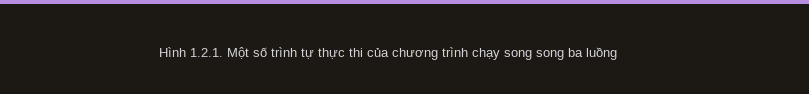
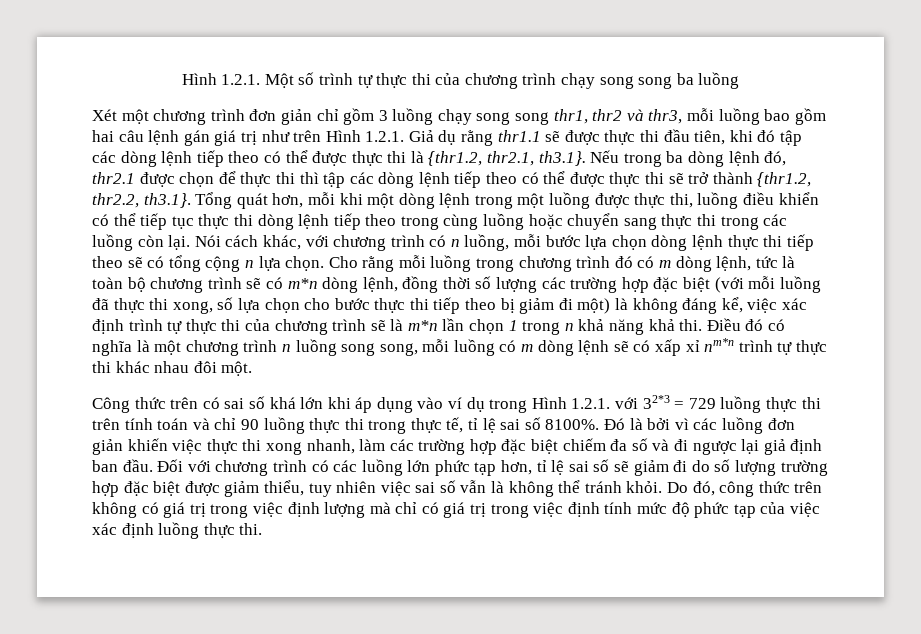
+ Xét một chương trình đơn giản chỉ gồm 3 luồng chạy song song thr1, thr2 và thr3, mỗi luồng bao gồm hai câu lệnh gán giá trị như trên Hình 1.2.1. Giả dụ rằng thr1.1 sẽ được thực thi đầu tiên, khi đó tập các dòng lệnh tiếp theo có thể được thực thi là {thr1.2, thr2.1, th3.1}. Nếu trong ba dòng lệnh đó, thr2.1 được chọn để thực thi thì tập các dòng lệnh tiếp theo có thể được thực thi sẽ trở thành {thr1.2, thr2.2, th3.1}. Tổng quát hơn, mỗi khi một dòng lệnh trong một luồng được thực thi, luồng điều khiển có thể tiếp tục thực thi dòng lệnh tiếp theo trong cùng luồng hoặc chuyển sang thực thi trong các luồng còn lại. Nói cách khác, với chương trình có n luồng, mỗi bước lựa chọn dòng lệnh thực thi tiếp theo sẽ có tổng cộng n lựa chọn. Cho rằng mỗi luồng trong chương trình đó có m dòng lệnh, tức là toàn bộ chương trình sẽ có m*n dòng lệnh, đồng thời số lượng các trường hợp đặc biệt (với mỗi luồng đã thực thi xong, số lựa chọn cho bước thực thi tiếp theo bị giảm đi một) là không đáng kể, việc xác định trình tự thực thi của chương trình sẽ là m*n lần chọn 1 trong n khả năng khả thi. Điều đó có nghĩa là một chương trình n luồng song song, mỗi luồng có m dòng lệnh sẽ có xấp xỉ nm*n trình tự thực thi khác nhau đôi một.
+ Công thức trên có sai số khá lớn khi áp dụng vào ví dụ trong Hình 1.2.1. với 32*3 = 729 luồng thực thi trên tính toán và chỉ 90 luồng thực thi trong thực tế, tỉ lệ sai số 8100%. Đó là bởi vì các luồng đơn giản khiến việc thực thi xong nhanh, làm các trường hợp đặc biệt chiếm đa số và đi ngược lại giả định ban đầu. Đối với chương trình có các luồng lớn phức tạp hơn, tỉ lệ sai số sẽ giảm đi do số lượng trường hợp đặc biệt được giảm thiểu, tuy nhiên việc sai số vẫn là không thể tránh khỏi. Do đó, công thức trên không có giá trị trong việc định lượng mà chỉ có giá trị trong việc định tính mức độ phức tạp của việc xác định luồng thực thi.

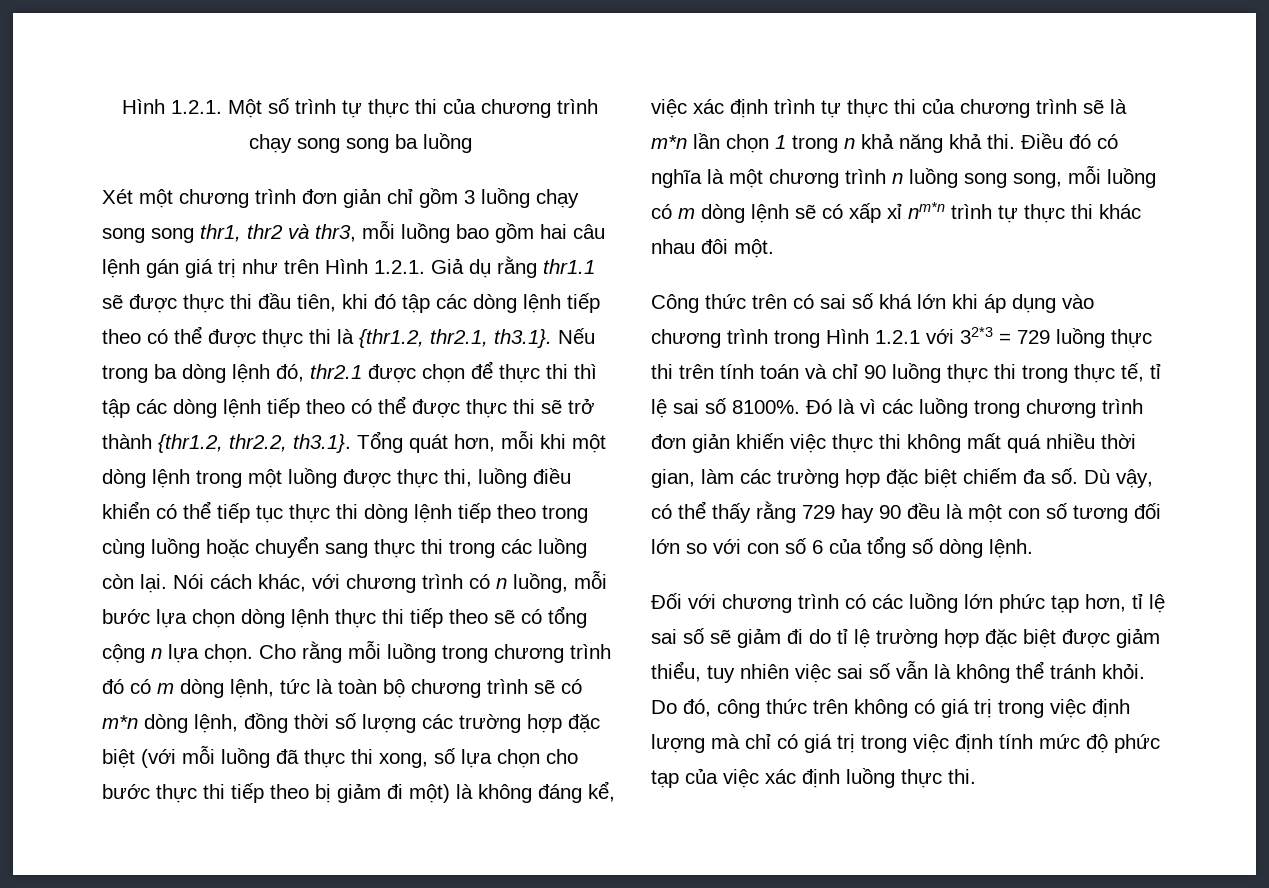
- Công thức trên có sai số khá lớn khi áp dụng vào ví dụ trong Hình 1.2.1. với 32*3 = 729 luồng thực thi trên tính toán và chỉ 90 luồng thực thi trong thực tế, tỉ lệ sai số 8100%.
+ Công thức trên có sai số khá lớn khi áp dụng vào chương trình trong Hình 1.2.1 với 32*3 = 729 luồng thực thi trên tính toán và chỉ 90 luồng thực thi trong thực tế, tỉ lệ sai số 8100%.
- Đó là bởi vì các luồng đơn giản khiến việc thực thi xong nhanh, làm các trường hợp đặc biệt chiếm đa số và đi ngược lại giả định ban đầu. Đối với chương trình có các luồng lớn phức tạp hơn, tỉ lệ sai số sẽ giảm đi do số lượng trường hợp đặc biệt được giảm thiểu, tuy nhiên việc sai số vẫn là không thể tránh khỏi.
+ Đó là vì các luồng trong chương trình đơn giản khiến việc thực thi không mất quá nhiều thời gian, làm các trường hợp đặc biệt chiếm đa số. Dù vậy, có thể thấy rằng 729 hay 90 đều là một con số tương đối lớn so với con số 6 của tổng số dòng lệnh.
+ Đối với chương trình có các luồng lớn phức tạp hơn, tỉ lệ sai số sẽ giảm đi do tỉ lệ trường hợp đặc biệt được giảm thiểu, tuy nhiên việc sai số vẫn là không thể tránh khỏi.

